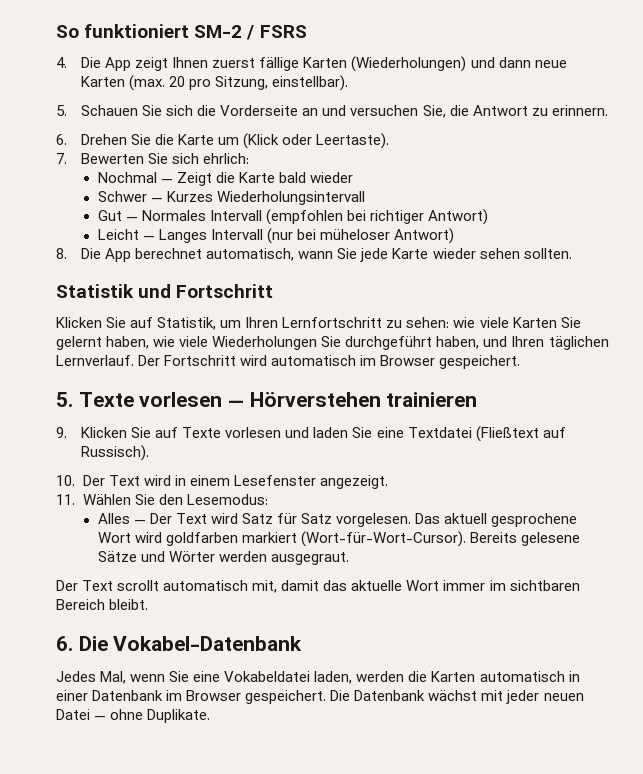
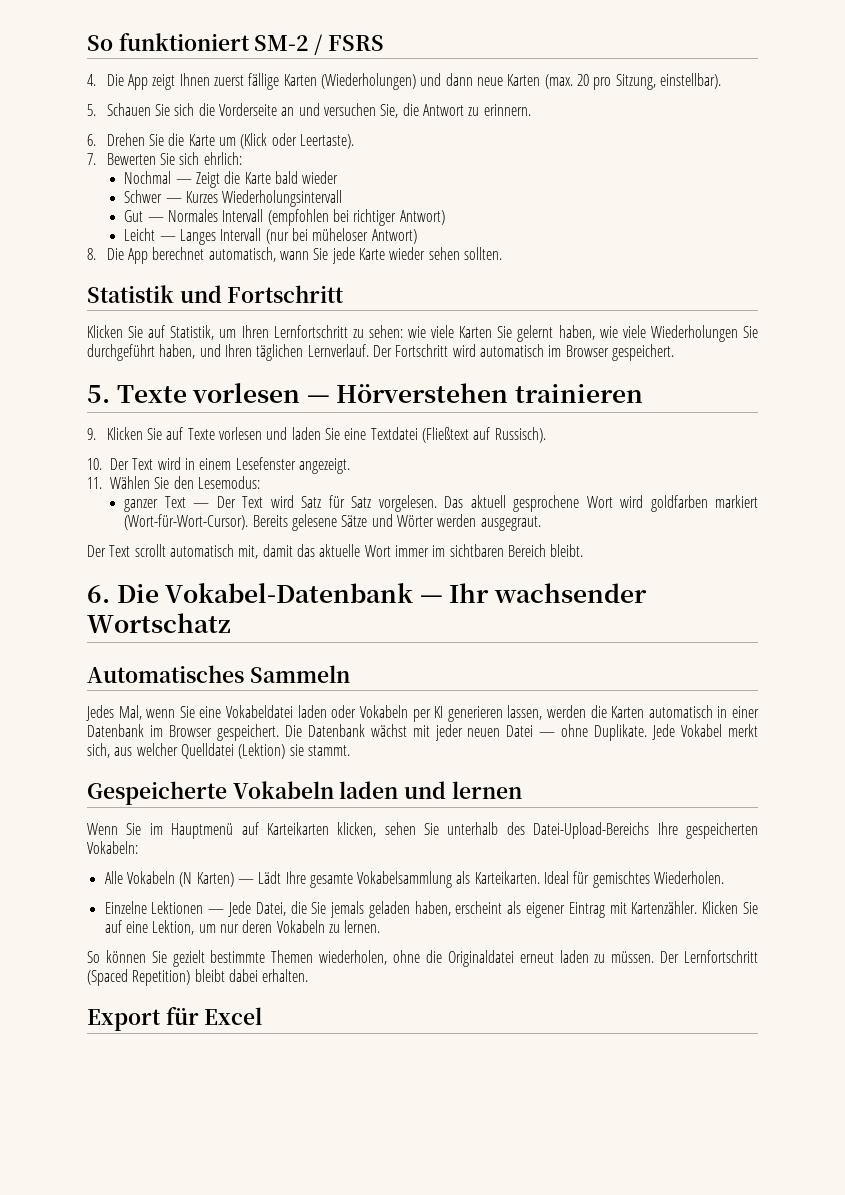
- Alles — Der Text wird Satz für Satz vorgelesen.
+ ganzer Text — Der Text wird Satz für Satz vorgelesen.
- 6. Die Vokabel-Datenbank
+ 6. Die Vokabel-Datenbank — Ihr wachsender Wortschatz
+ Automatisches Sammeln
- Jedes Mal, wenn Sie eine Vokabeldatei laden, werden die Karten automatisch in einer Datenbank im Browser gespeichert.
+ Jedes Mal, wenn Sie eine Vokabeldatei laden oder Vokabeln per KI generieren lassen, werden die Karten automatisch in einer Datenbank im Browser gespeichert.
+ Jede Vokabel merkt sich, aus welcher Quelldatei (Lektion) sie stammt.
+ Gespeicherte Vokabeln laden und lernen
+ Wenn Sie im Hauptmenü auf Karteikarten klicken, sehen Sie unterhalb des Datei-Upload-Bereichs Ihre gespeicherten Vokabeln:
+ Alle Vokabeln (N Karten) — Lädt Ihre gesamte Vokabelsammlung als Karteikarten. Ideal für gemischtes Wiederholen.
+ Einzelne Lektionen — Jede Datei, die Sie jemals geladen haben, erscheint als eigener Eintrag mit Kartenzähler. Klicken Sie auf eine Lektion, um nur deren Vokabeln zu lernen.
+ So können Sie gezielt bestimmte Themen wiederholen, ohne die Originaldatei erneut laden zu müssen. Der Lernfortschritt (Spaced Repetition) bleibt dabei erhalten.
+ Export für Excel

